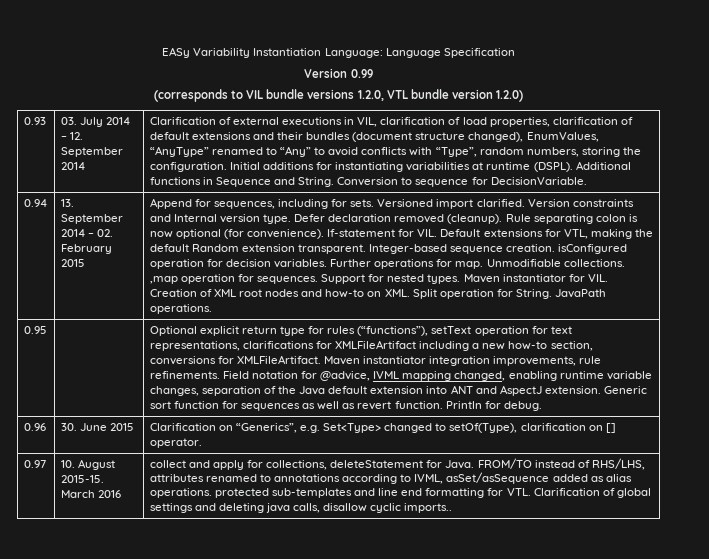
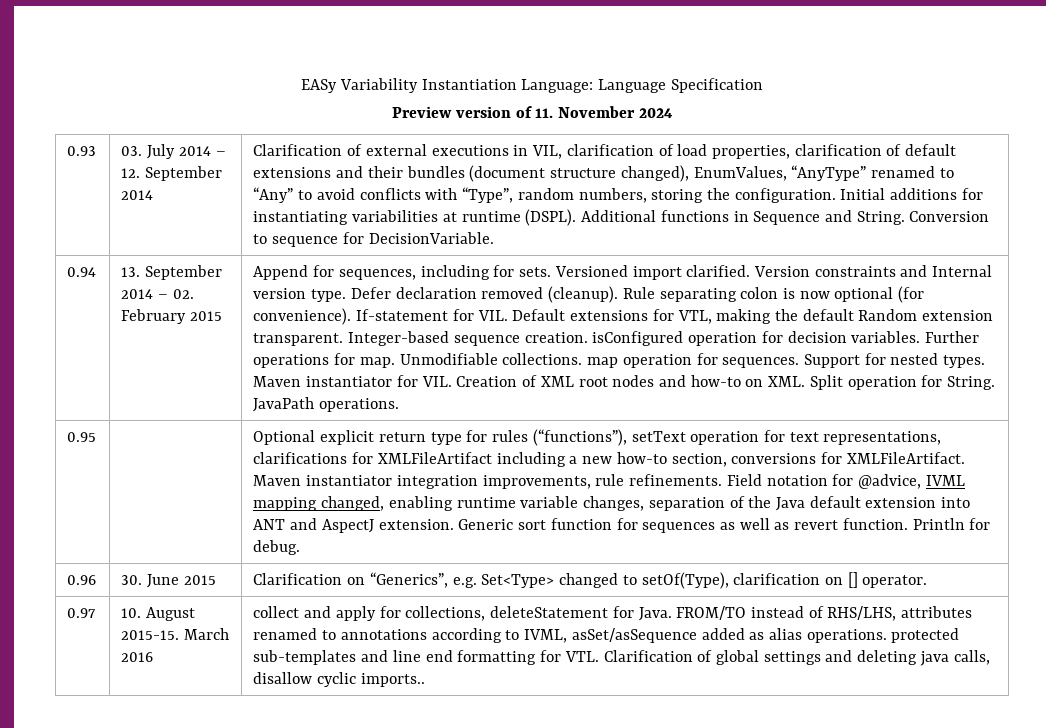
- Version 0.99
- (corresponds to VIL bundle versions 1.2.0, VTL bundle version 1.2.0)
+ Preview version of 11. November 2024
- Unmodifiable collections. ,map operation for sequences.
+ Unmodifiable collections. map operation for sequences.

